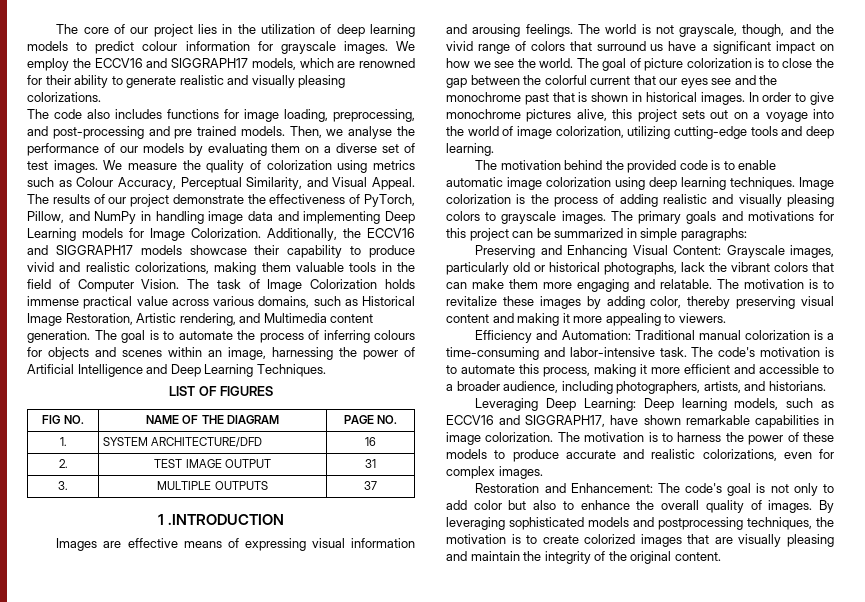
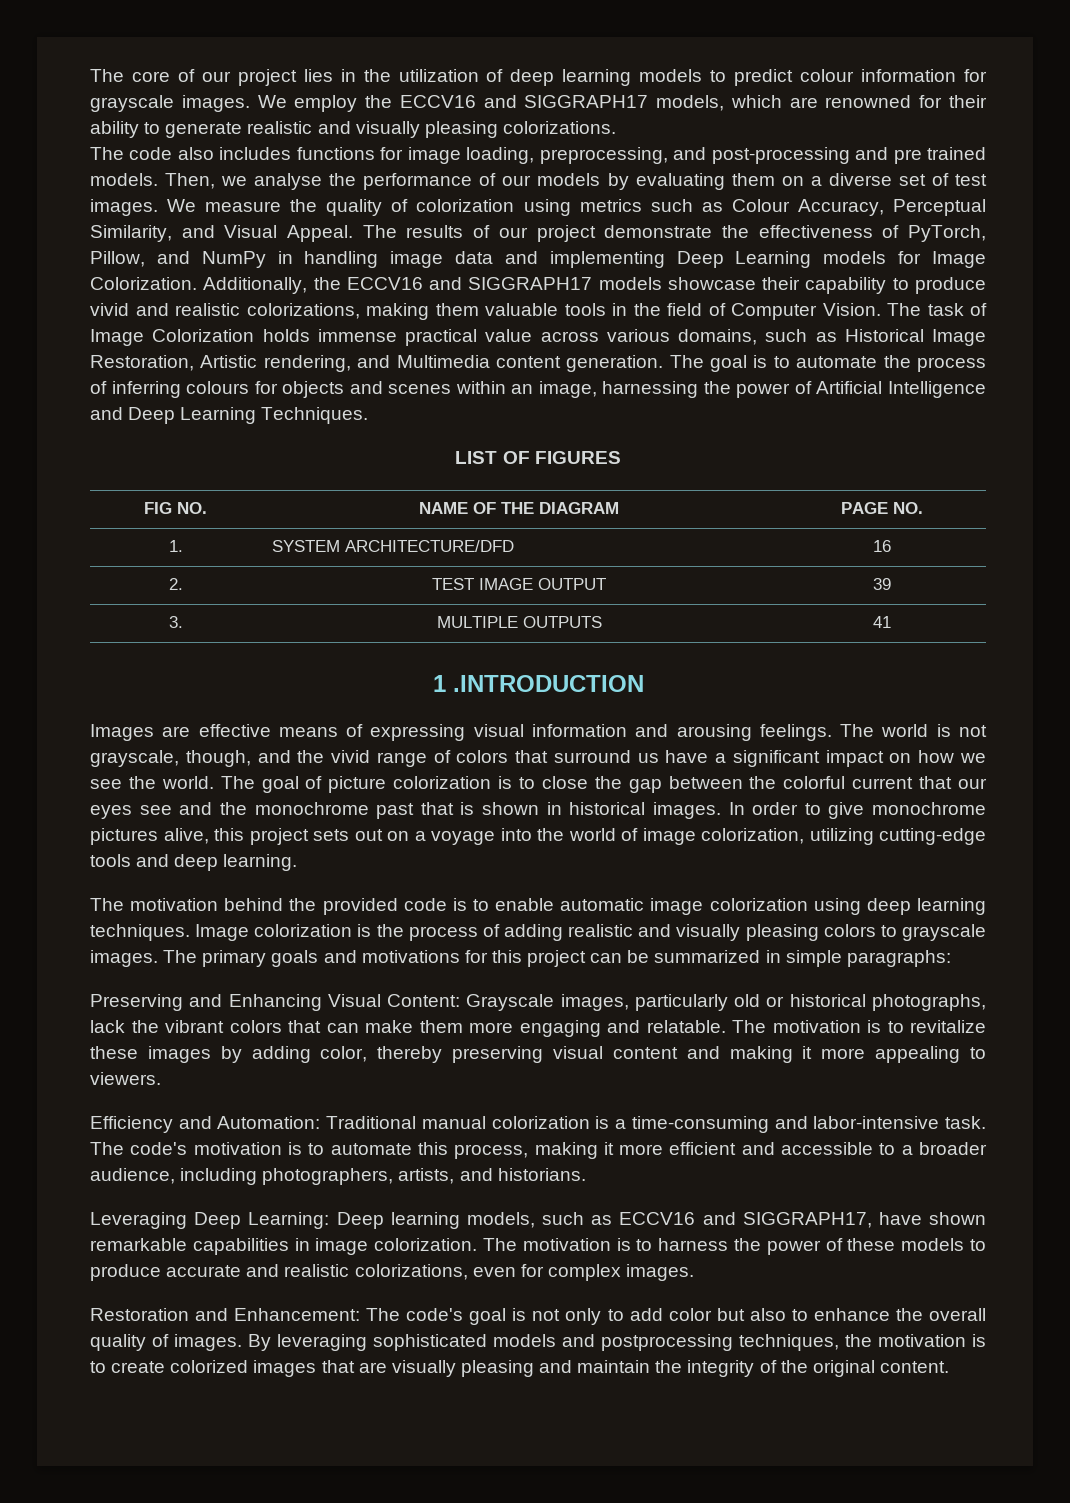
- 2. | TEST IMAGE OUTPUT | 31
+ 2. | TEST IMAGE OUTPUT | 39
- 3. | MULTIPLE OUTPUTS | 37
+ 3. | MULTIPLE OUTPUTS | 41

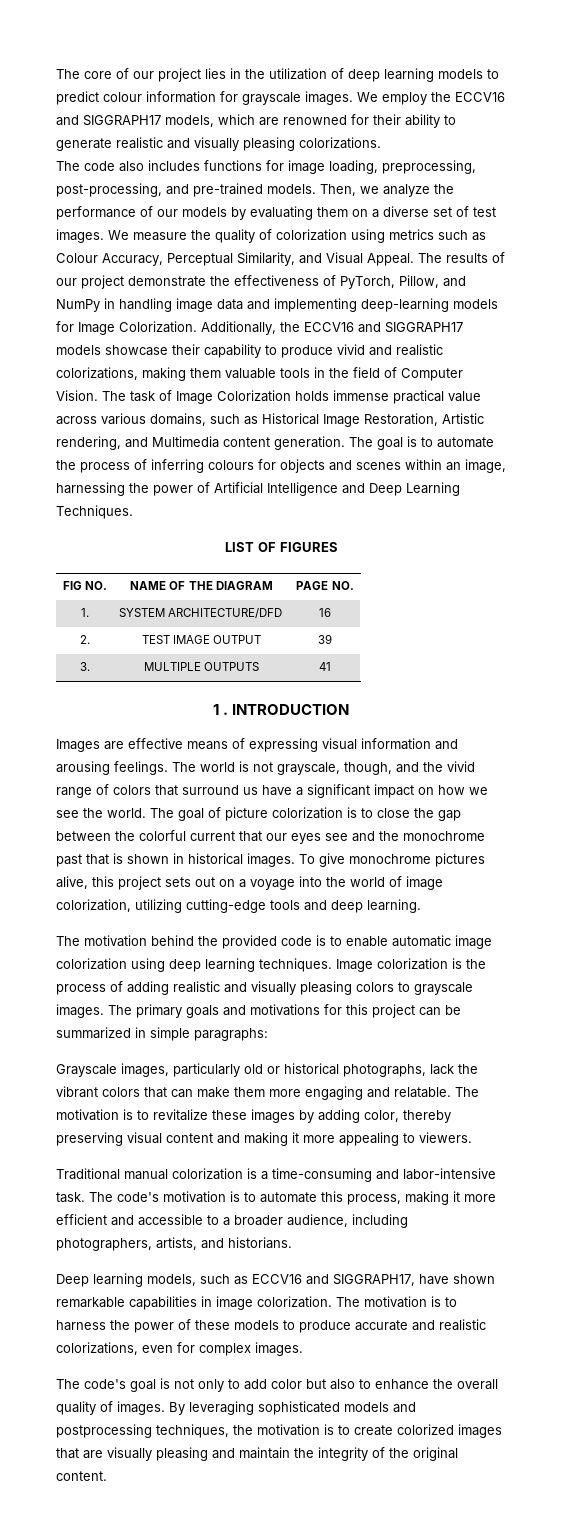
- The code also includes functions for image loading, preprocessing, and post-processing and pre trained models.
+ The code also includes functions for image loading, preprocessing, post-processing, and pre-trained models.
- Then, we analyse the performance of our models by evaluating them on a diverse set of test images.
+ Then, we analyze the performance of our models by evaluating them on a diverse set of test images.
- The results of our project demonstrate the effectiveness of PyTorch, Pillow, and NumPy in handling image data and implementing Deep Learning models for Image Colorization.
+ The results of our project demonstrate the effectiveness of PyTorch, Pillow, and NumPy in handling image data and implementing deep-learning models for Image Colorization.
- 1 .INTRODUCTION
+ 1 . INTRODUCTION
- In order to give monochrome pictures alive, this project sets out on a voyage into the world of image colorization, utilizing cutting-edge tools and deep learning.
+ To give monochrome pictures alive, this project sets out on a voyage into the world of image colorization, utilizing cutting-edge tools and deep learning.
- Preserving and Enhancing Visual Content: Grayscale images, particularly old or historical photographs, lack the vibrant colors that can make them more engaging and relatable.
+ Grayscale images, particularly old or historical photographs, lack the vibrant colors that can make them more engaging and relatable.
- Efficiency and Automation: Traditional manual colorization is a time-consuming and labor-intensive task.
+ Traditional manual colorization is a time-consuming and labor-intensive task.
- Leveraging Deep Learning: Deep learning models, such as ECCV16 and SIGGRAPH17, have shown remarkable capabilities in image colorization.
+ Deep learning models, such as ECCV16 and SIGGRAPH17, have shown remarkable capabilities in image colorization.
- Restoration and Enhancement: The code's goal is not only to add color but also to enhance the overall quality of images.
+ The code's goal is not only to add color but also to enhance the overall quality of images.

